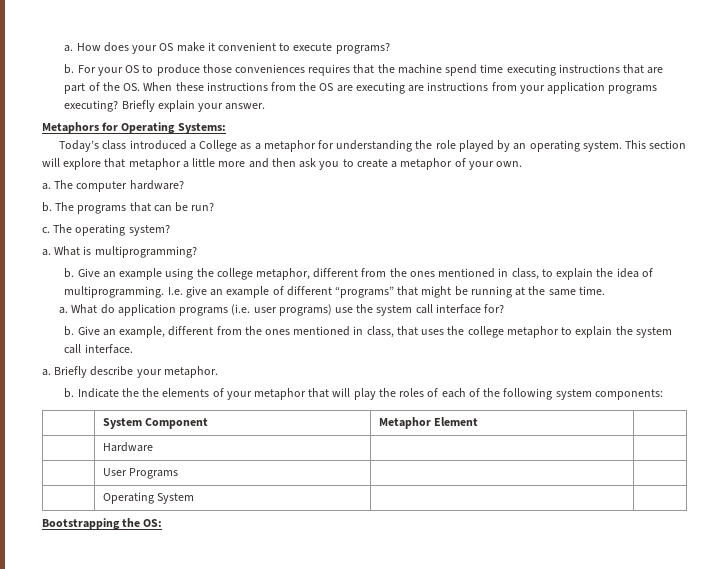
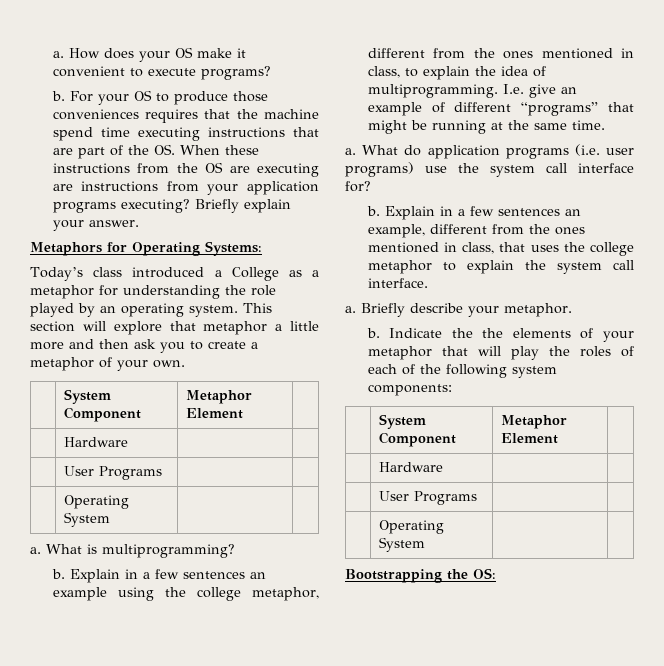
  This section will explore that metaphor a little more and then ask you to create a metaphor of your own.
- a. The computer hardware?
- b. The programs that can be run?
- c. The operating system?
+ | System Component | Metaphor Element |
+ | Hardware | |
+ | User Programs | |
+ | Operating System | |
- Give an example using the college metaphor, different from the ones mentioned in class, to explain the idea of multiprogramming.
+ Explain in a few sentences an example using the college metaphor, different from the ones mentioned in class, to explain the idea of multiprogramming.
- Give an example, different from the ones mentioned in class, that uses the college metaphor to explain the system call interface.
+ Explain in a few sentences an example, different from the ones mentioned in class, that uses the college metaphor to explain the system call interface.

